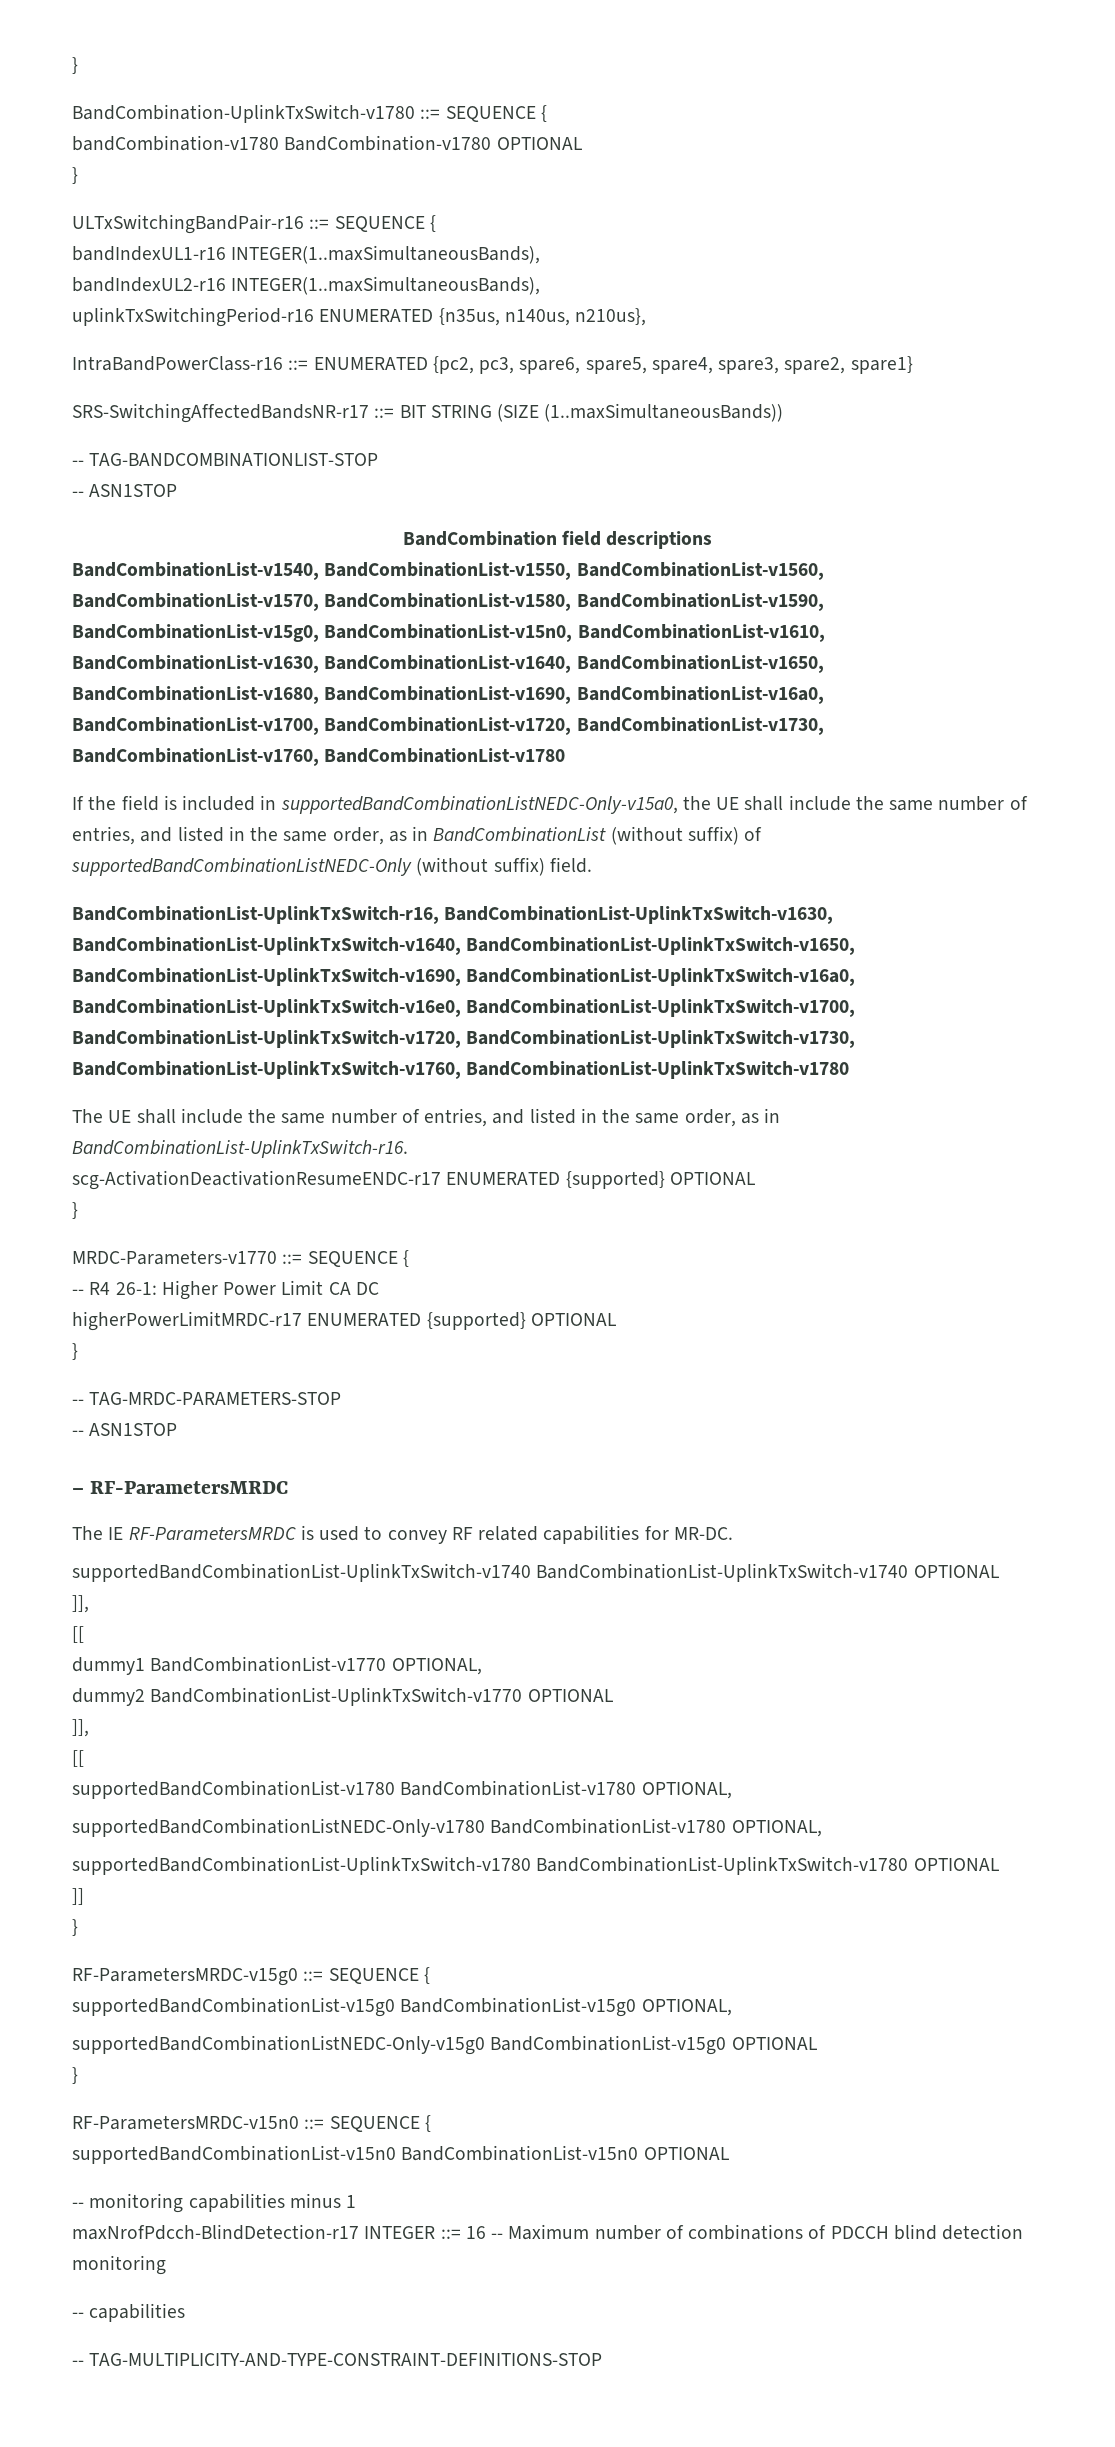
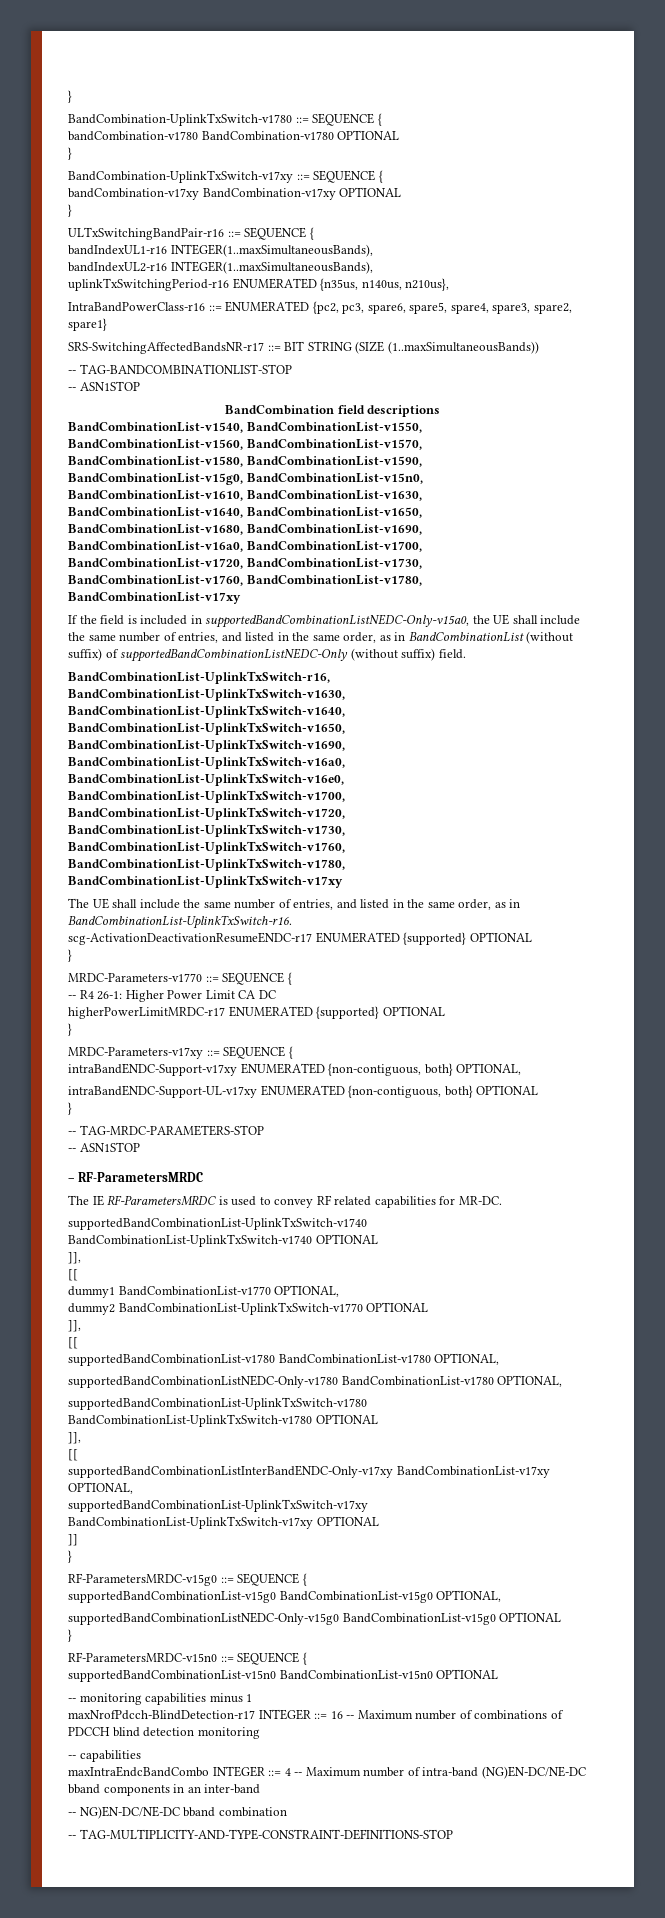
+ BandCombination-UplinkTxSwitch-v17xy ::= SEQUENCE {
+ bandCombination-v17xy BandCombination-v17xy OPTIONAL
+ }
- BandCombinationList-v1540, BandCombinationList-v1550, BandCombinationList-v1560, BandCombinationList-v1570, BandCombinationList-v1580, BandCombinationList-v1590, BandCombinationList-v15g0, BandCombinationList-v15n0, BandCombinationList-v1610, BandCombinationList-v1630, BandCombinationList-v1640, BandCombinationList-v1650, BandCombinationList-v1680, BandCombinationList-v1690, BandCombinationList-v16a0, BandCombinationList-v1700, BandCombinationList-v1720, BandCombinationList-v1730, BandCombinationList-v1760, BandCombinationList-v1780
+ BandCombinationList-v1540, BandCombinationList-v1550, BandCombinationList-v1560, BandCombinationList-v1570, BandCombinationList-v1580, BandCombinationList-v1590, BandCombinationList-v15g0, BandCombinationList-v15n0, BandCombinationList-v1610, BandCombinationList-v1630, BandCombinationList-v1640, BandCombinationList-v1650, BandCombinationList-v1680, BandCombinationList-v1690, BandCombinationList-v16a0, BandCombinationList-v1700, BandCombinationList-v1720, BandCombinationList-v1730, BandCombinationList-v1760, BandCombinationList-v1780, BandCombinationList-v17xy
- BandCombinationList-UplinkTxSwitch-r16, BandCombinationList-UplinkTxSwitch-v1630, BandCombinationList-UplinkTxSwitch-v1640, BandCombinationList-UplinkTxSwitch-v1650, BandCombinationList-UplinkTxSwitch-v1690, BandCombinationList-UplinkTxSwitch-v16a0, BandCombinationList-UplinkTxSwitch-v16e0, BandCombinationList-UplinkTxSwitch-v1700, BandCombinationList-UplinkTxSwitch-v1720, BandCombinationList-UplinkTxSwitch-v1730, BandCombinationList-UplinkTxSwitch-v1760, BandCombinationList-UplinkTxSwitch-v1780
+ BandCombinationList-UplinkTxSwitch-r16, BandCombinationList-UplinkTxSwitch-v1630, BandCombinationList-UplinkTxSwitch-v1640, BandCombinationList-UplinkTxSwitch-v1650, BandCombinationList-UplinkTxSwitch-v1690, BandCombinationList-UplinkTxSwitch-v16a0, BandCombinationList-UplinkTxSwitch-v16e0, BandCombinationList-UplinkTxSwitch-v1700, BandCombinationList-UplinkTxSwitch-v1720, BandCombinationList-UplinkTxSwitch-v1730, BandCombinationList-UplinkTxSwitch-v1760, BandCombinationList-UplinkTxSwitch-v1780, BandCombinationList-UplinkTxSwitch-v17xy
+ MRDC-Parameters-v17xy ::= SEQUENCE {
+ intraBandENDC-Support-v17xy ENUMERATED {non-contiguous, both} OPTIONAL,
+ intraBandENDC-Support-UL-v17xy ENUMERATED {non-contiguous, both} OPTIONAL
+ }
  supportedBandCombinationList-UplinkTxSwitch-v1780 BandCombinationList-UplinkTxSwitch-v1780 OPTIONAL
+ ]],
+ [[
+ supportedBandCombinationListInterBandENDC-Only-v17xy BandCombinationList-v17xy OPTIONAL,
+ supportedBandCombinationList-UplinkTxSwitch-v17xy BandCombinationList-UplinkTxSwitch-v17xy OPTIONAL
+ maxIntraEndcBandCombo INTEGER ::= 4 -- Maximum number of intra-band (NG)EN-DC/NE-DC bband components in an inter-band
+ -- NG)EN-DC/NE-DC bband combination

